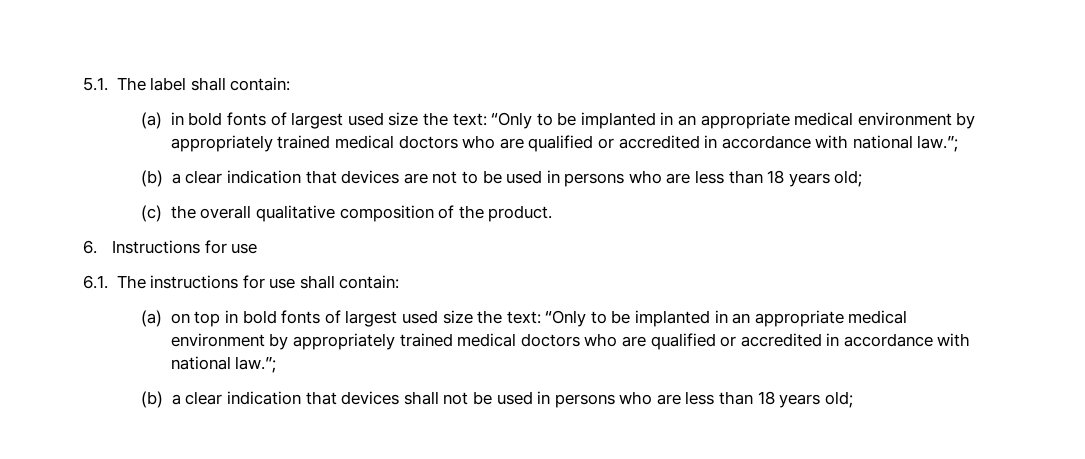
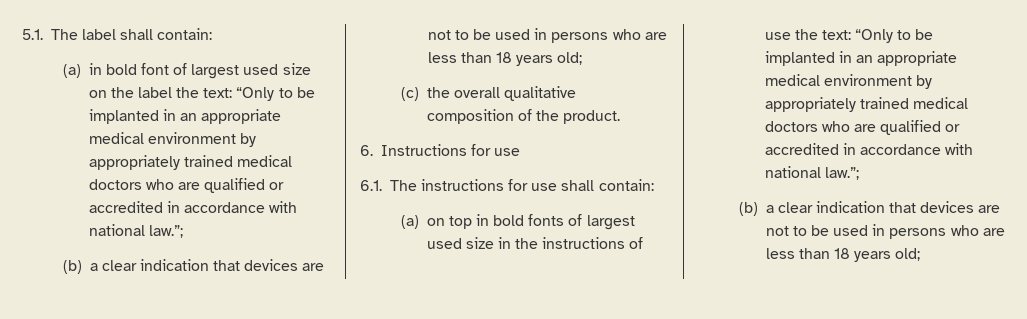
- (a) in bold fonts of largest used size the text: “Only to be implanted in an appropriate medical environment by appropriately trained medical doctors who are qualified or accredited in accordance with national law.”;
+ (a) in bold font of largest used size on the label the text: “Only to be implanted in an appropriate medical environment by appropriately trained medical doctors who are qualified or accredited in accordance with national law.”;
- (a) on top in bold fonts of largest used size the text: “Only to be implanted in an appropriate medical environment by appropriately trained medical doctors who are qualified or accredited in accordance with national law.”;
- (b) a clear indication that devices shall not be used in persons who are less than 18 years old;
+ (a) on top in bold fonts of largest used size in the instructions of use the text: “Only to be implanted in an appropriate medical environment by appropriately trained medical doctors who are qualified or accredited in accordance with national law.”;
+ (b) a clear indication that devices are not to be used in persons who are less than 18 years old;

